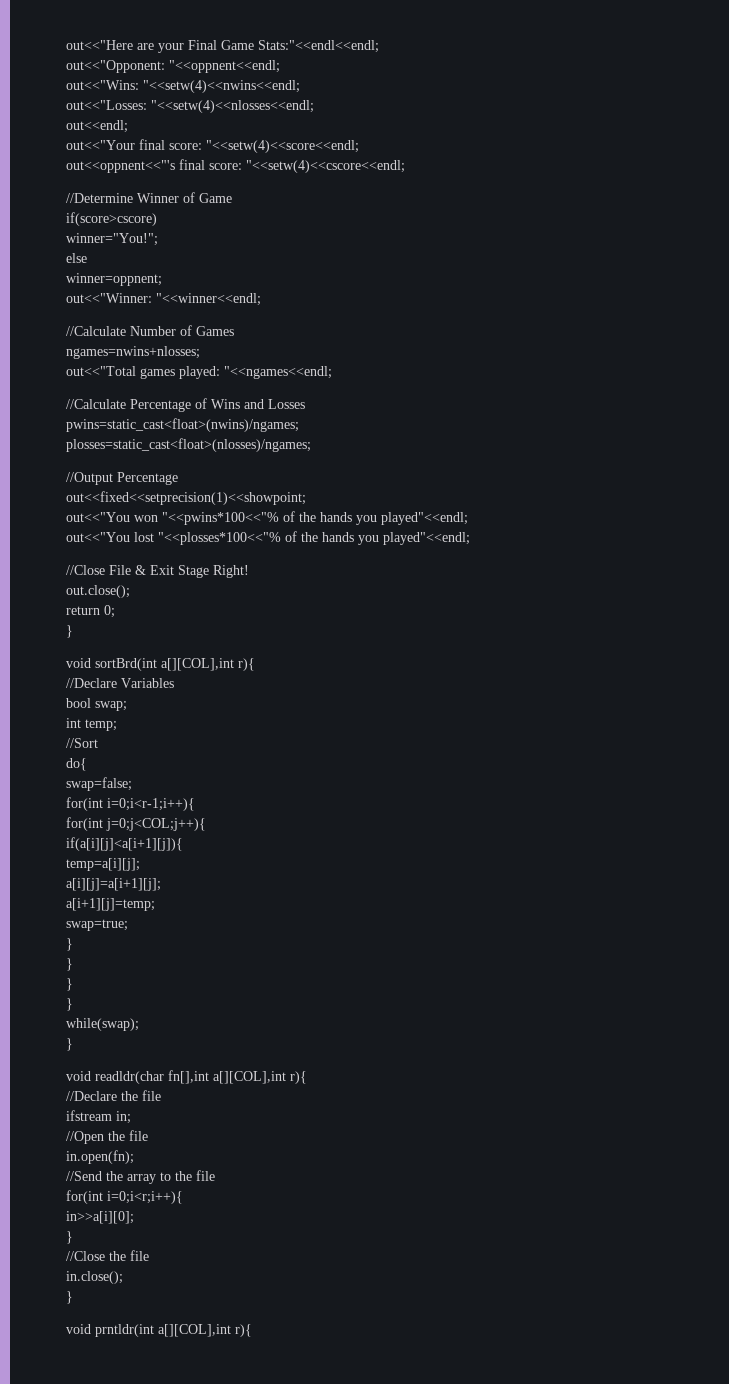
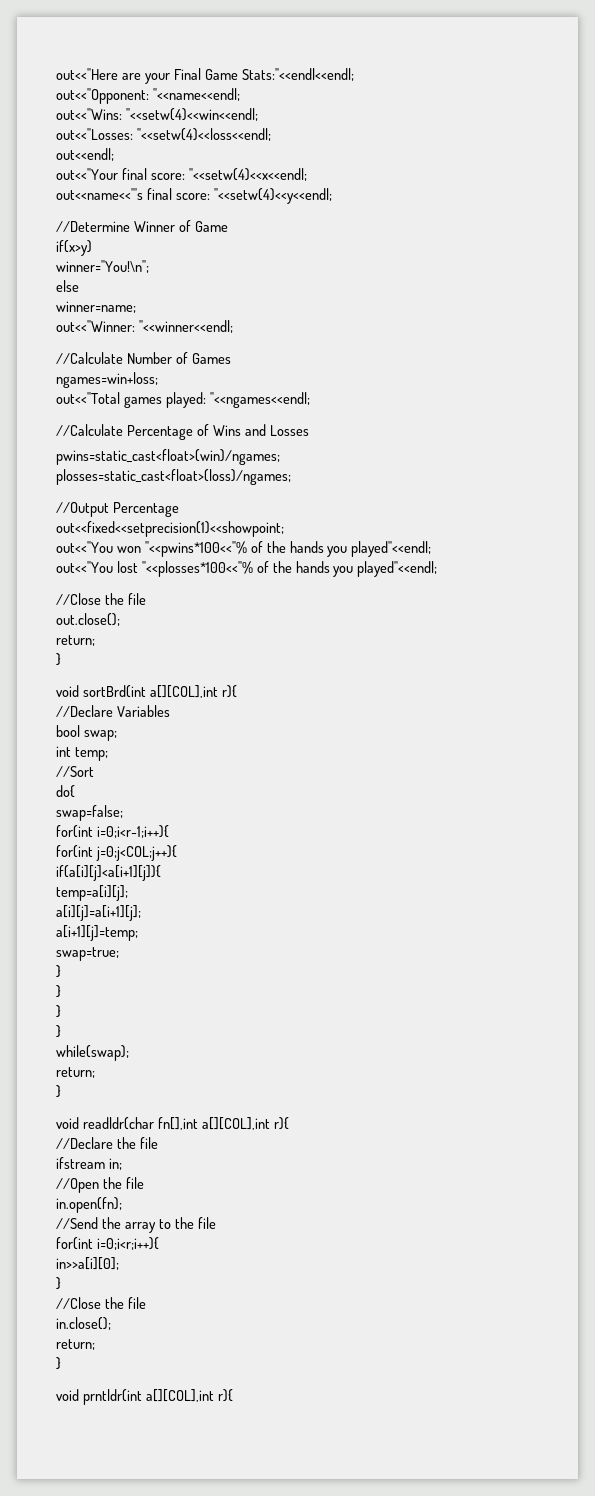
- out<<"Opponent: "<<oppnent<<endl;
+ out<<"Opponent: "<<name<<endl;
- out<<"Wins: "<<setw(4)<<nwins<<endl;
+ out<<"Wins: "<<setw(4)<<win<<endl;
- out<<"Losses: "<<setw(4)<<nlosses<<endl;
+ out<<"Losses: "<<setw(4)<<loss<<endl;
- out<<"Your final score: "<<setw(4)<<score<<endl;
- out<<oppnent<<"'s final score: "<<setw(4)<<cscore<<endl;
+ out<<"Your final score: "<<setw(4)<<x<<endl;
+ out<<name<<"'s final score: "<<setw(4)<<y<<endl;
- if(score>cscore)
- winner="You!";
+ if(x>y)
+ winner="You!\n";
- winner=oppnent;
+ winner=name;
- ngames=nwins+nlosses;
+ ngames=win+loss;
- pwins=static_cast<float>(nwins)/ngames;
- plosses=static_cast<float>(nlosses)/ngames;
+ pwins=static_cast<float>(win)/ngames;
+ plosses=static_cast<float>(loss)/ngames;
  out<<"You lost "<<plosses*100<<"% of the hands you played"<<endl;
- //Close File & Exit Stage Right!
+ //Close the file
  out.close();
- return 0;
+ return;
  while(swap);
+ return;
  in.close();
+ return;

